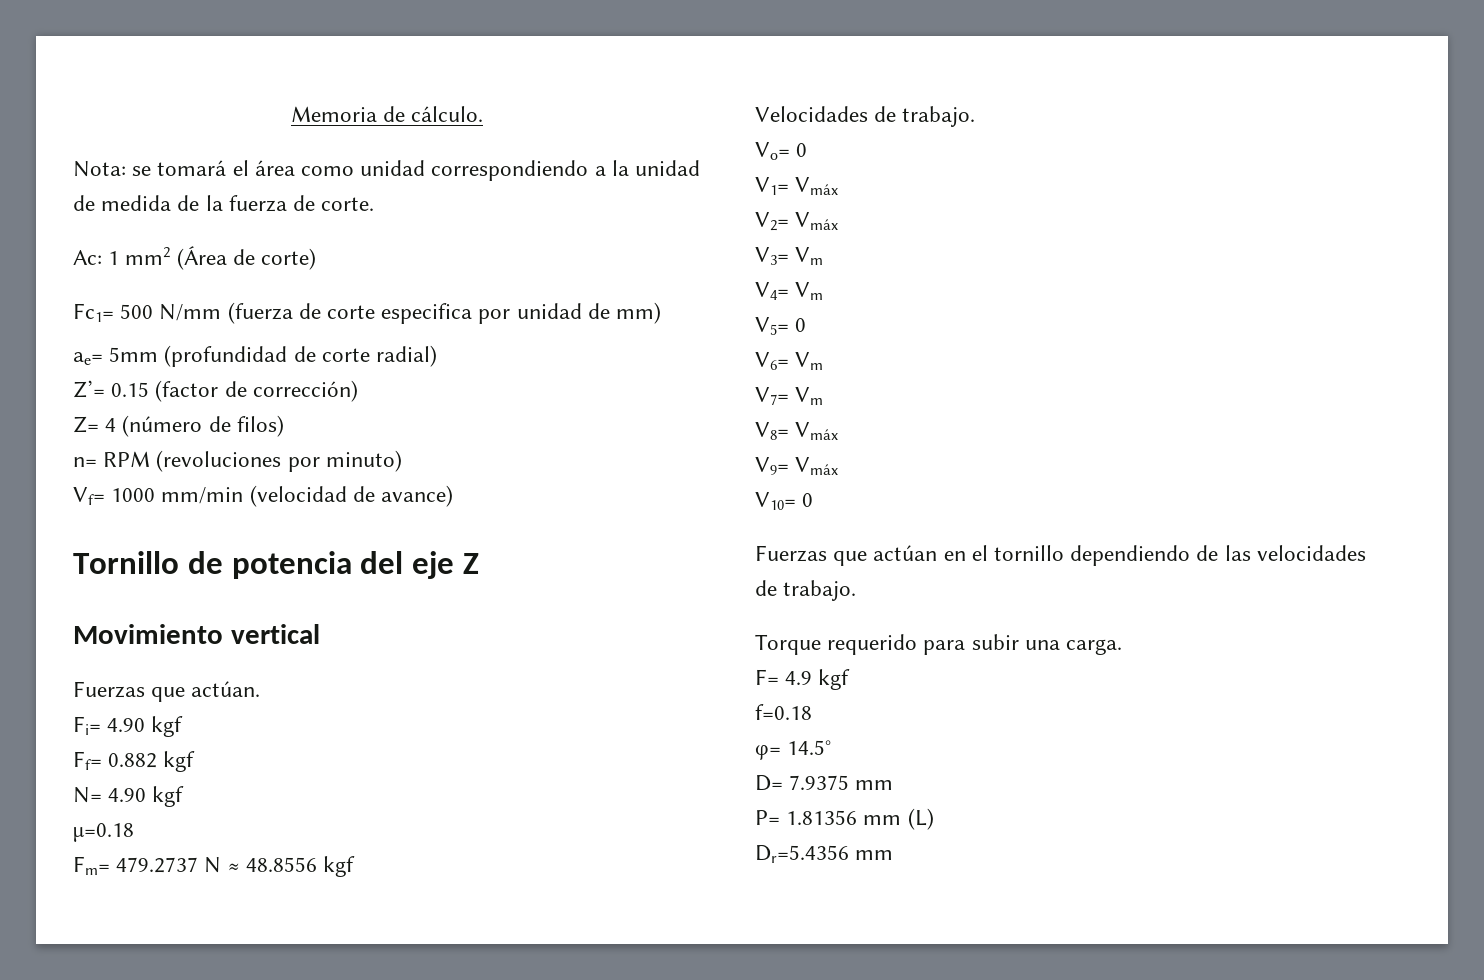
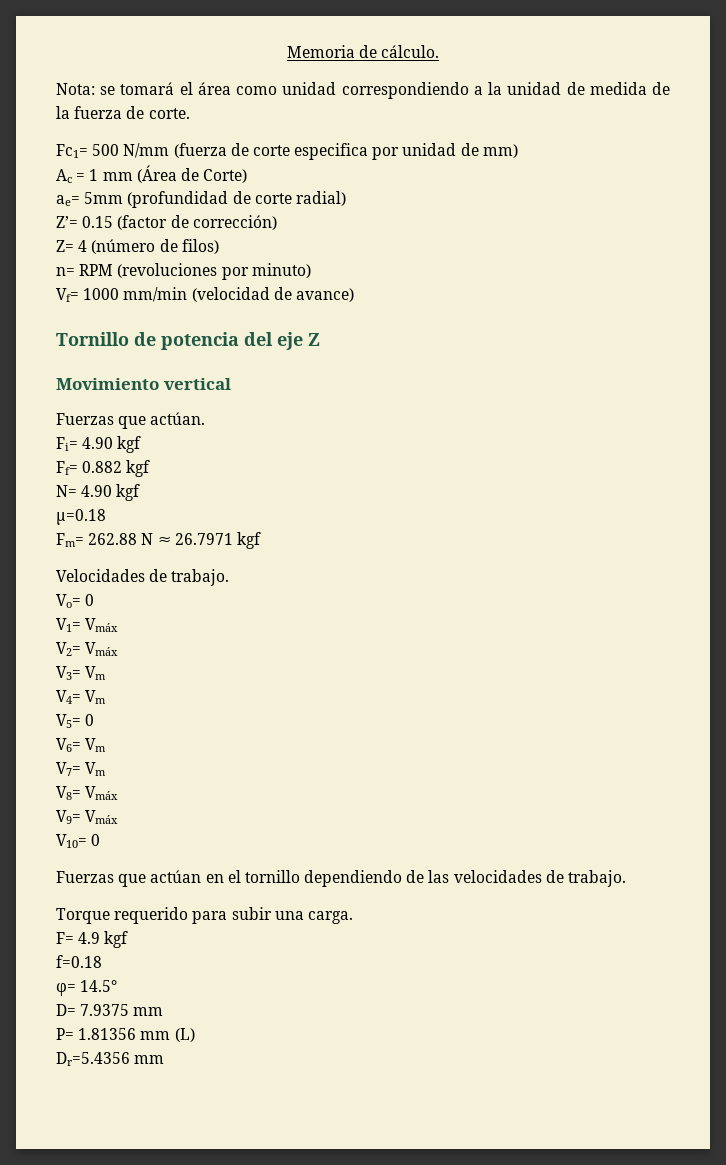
- Ac: 1 mm2 (Área de corte)
+ Ac = 1 mm (Área de Corte)
- Fm= 479.2737 N ≈ 48.8556 kgf
+ Fm= 262.88 N ≈ 26.7971 kgf

